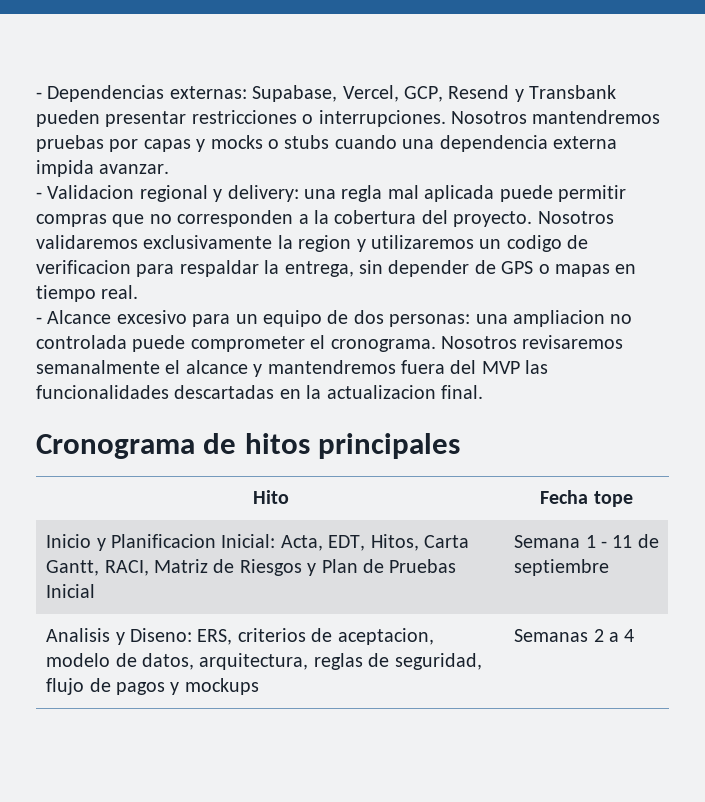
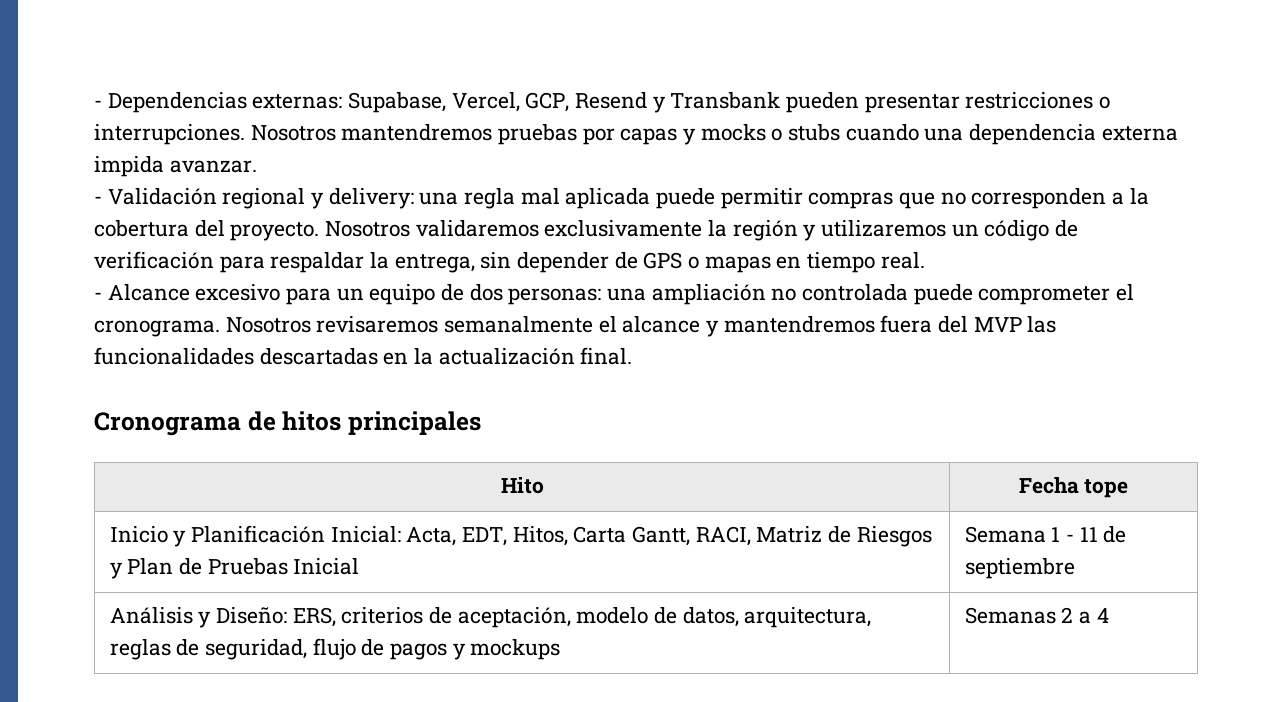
- - Validacion regional y delivery: una regla mal aplicada puede permitir compras que no corresponden a la cobertura del proyecto.
+ - Validación regional y delivery: una regla mal aplicada puede permitir compras que no corresponden a la cobertura del proyecto.
- Nosotros validaremos exclusivamente la region y utilizaremos un codigo de verificacion para respaldar la entrega, sin depender de GPS o mapas en tiempo real.
+ Nosotros validaremos exclusivamente la región y utilizaremos un código de verificación para respaldar la entrega, sin depender de GPS o mapas en tiempo real.
- - Alcance excesivo para un equipo de dos personas: una ampliacion no controlada puede comprometer el cronograma.
+ - Alcance excesivo para un equipo de dos personas: una ampliación no controlada puede comprometer el cronograma.
- Nosotros revisaremos semanalmente el alcance y mantendremos fuera del MVP las funcionalidades descartadas en la actualizacion final.
+ Nosotros revisaremos semanalmente el alcance y mantendremos fuera del MVP las funcionalidades descartadas en la actualización final.
- Inicio y Planificacion Inicial: Acta, EDT, Hitos, Carta Gantt, RACI, Matriz de Riesgos y Plan de Pruebas Inicial | Semana 1 - 11 de septiembre
+ Inicio y Planificación Inicial: Acta, EDT, Hitos, Carta Gantt, RACI, Matriz de Riesgos y Plan de Pruebas Inicial | Semana 1 - 11 de septiembre
- Analisis y Diseno: ERS, criterios de aceptacion, modelo de datos, arquitectura, reglas de seguridad, flujo de pagos y mockups | Semanas 2 a 4
+ Análisis y Diseño: ERS, criterios de aceptación, modelo de datos, arquitectura, reglas de seguridad, flujo de pagos y mockups | Semanas 2 a 4

